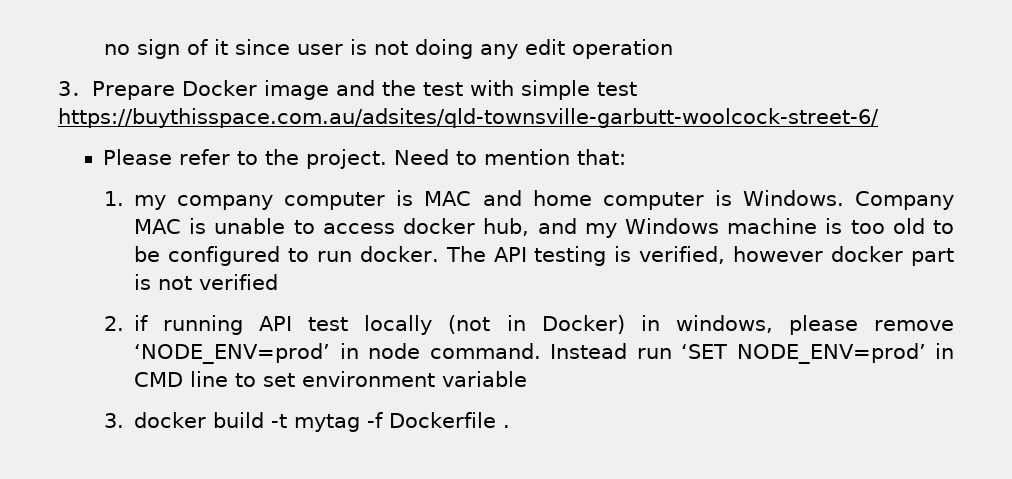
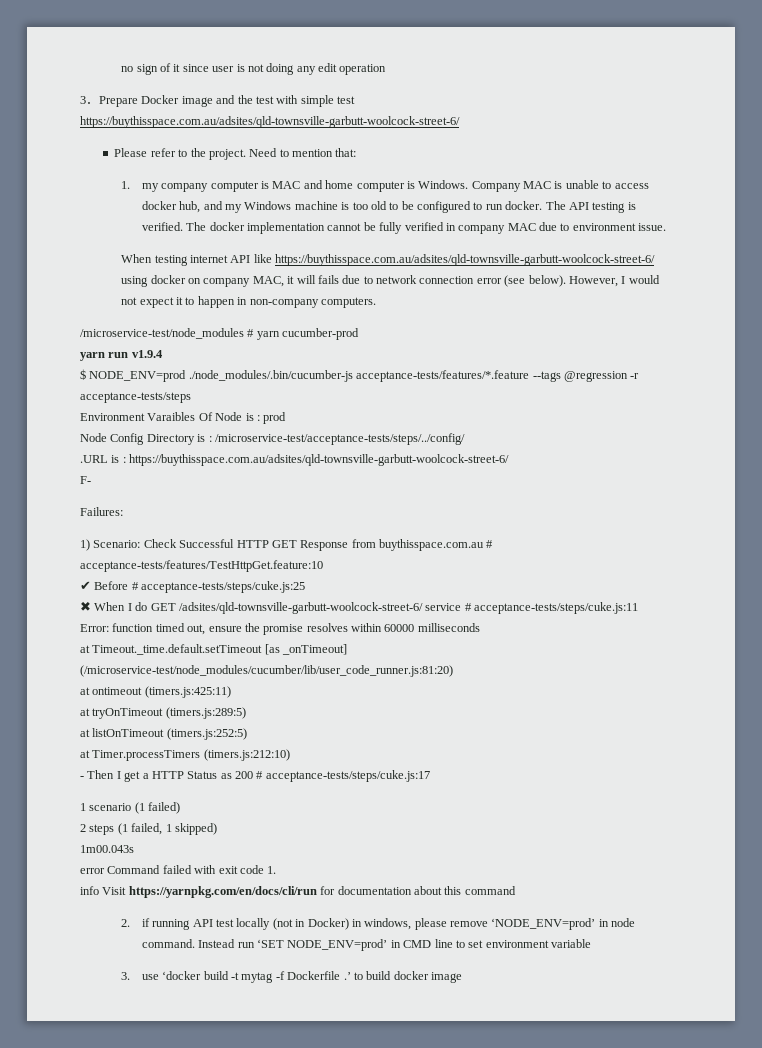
- The API testing is verified, however docker part is not verified
+ The API testing is verified. The docker implementation cannot be fully verified in company MAC due to environment issue.
+ When testing internet API like https://buythisspace.com.au/adsites/qld-townsville-garbutt-woolcock-street-6/ using docker on company MAC, it will fails due to network connection error (see below). However, I would not expect it to happen in non-company computers.
+ /microservice-test/node_modules # yarn cucumber-prod
+ yarn run v1.9.4
+ $ NODE_ENV=prod ./node_modules/.bin/cucumber-js acceptance-tests/features/*.feature --tags @regression -r acceptance-tests/steps
+ Environment Varaibles Of Node is : prod
+ Node Config Directory is : /microservice-test/acceptance-tests/steps/../config/
+ .URL is : https://buythisspace.com.au/adsites/qld-townsville-garbutt-woolcock-street-6/
+ F-
+ Failures:
+ 1) Scenario: Check Successful HTTP GET Response from buythisspace.com.au # acceptance-tests/features/TestHttpGet.feature:10
+ ✔ Before # acceptance-tests/steps/cuke.js:25
+ ✖ When I do GET /adsites/qld-townsville-garbutt-woolcock-street-6/ service # acceptance-tests/steps/cuke.js:11
+ Error: function timed out, ensure the promise resolves within 60000 milliseconds
+ at Timeout._time.default.setTimeout [as _onTimeout] (/microservice-test/node_modules/cucumber/lib/user_code_runner.js:81:20)
+ at ontimeout (timers.js:425:11)
+ at tryOnTimeout (timers.js:289:5)
+ at listOnTimeout (timers.js:252:5)
+ at Timer.processTimers (timers.js:212:10)
+ - Then I get a HTTP Status as 200 # acceptance-tests/steps/cuke.js:17
+ 1 scenario (1 failed)
+ 2 steps (1 failed, 1 skipped)
+ 1m00.043s
+ error Command failed with exit code 1.
+ info Visit https://yarnpkg.com/en/docs/cli/run for documentation about this command
- 3. docker build -t mytag -f Dockerfile .
+ 3. use ‘docker build -t mytag -f Dockerfile .’ to build docker image

